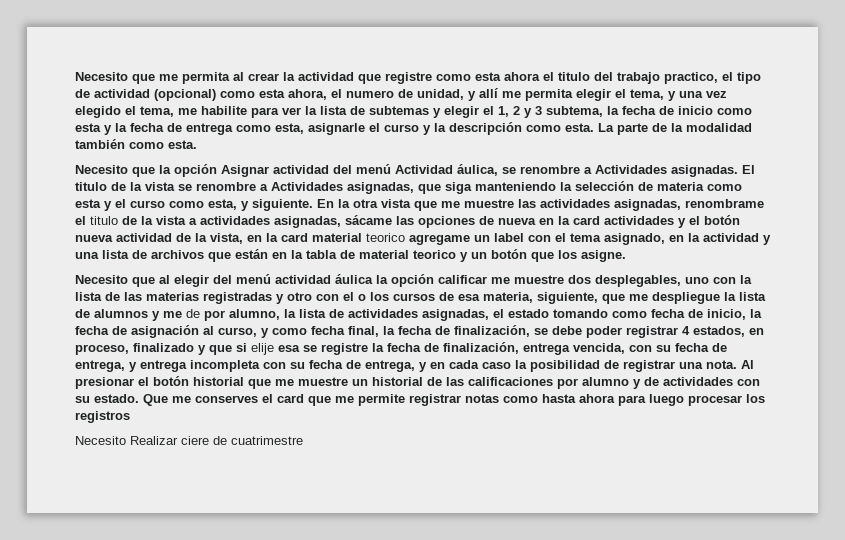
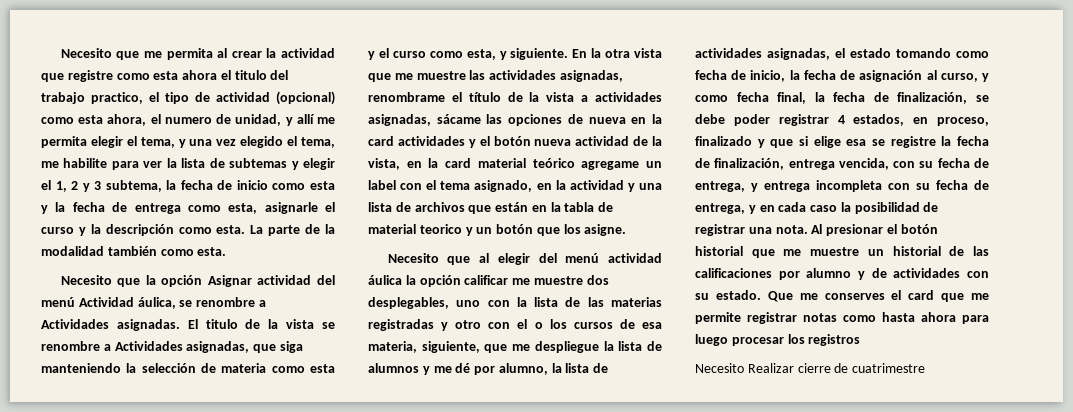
- En la otra vista que me muestre las actividades asignadas, renombrame el titulo de la vista a actividades asignadas, sácame las opciones de nueva en la card actividades y el botón nueva actividad de la vista, en la card material teorico agregame un label con el tema asignado, en la actividad y una lista de archivos que están en la tabla de material teorico y un botón que los asigne.
+ En la otra vista que me muestre las actividades asignadas, renombrame el título de la vista a actividades asignadas, sácame las opciones de nueva en la card actividades y el botón nueva actividad de la vista, en la card material teórico agregame un label con el tema asignado, en la actividad y una lista de archivos que están en la tabla de material teorico y un botón que los asigne.
- Necesito que al elegir del menú actividad áulica la opción calificar me muestre dos desplegables, uno con la lista de las materias registradas y otro con el o los cursos de esa materia, siguiente, que me despliegue la lista de alumnos y me de por alumno, la lista de actividades asignadas, el estado tomando como fecha de inicio, la fecha de asignación al curso, y como fecha final, la fecha de finalización, se debe poder registrar 4 estados, en proceso, finalizado y que si elije esa se registre la fecha de finalización, entrega vencida, con su fecha de entrega, y entrega incompleta con su fecha de entrega, y en cada caso la posibilidad de registrar una nota.
+ Necesito que al elegir del menú actividad áulica la opción calificar me muestre dos desplegables, uno con la lista de las materias registradas y otro con el o los cursos de esa materia, siguiente, que me despliegue la lista de alumnos y me dé por alumno, la lista de actividades asignadas, el estado tomando como fecha de inicio, la fecha de asignación al curso, y como fecha final, la fecha de finalización, se debe poder registrar 4 estados, en proceso, finalizado y que si elige esa se registre la fecha de finalización, entrega vencida, con su fecha de entrega, y entrega incompleta con su fecha de entrega, y en cada caso la posibilidad de registrar una nota.
- Necesito Realizar ciere de cuatrimestre
+ Necesito Realizar cierre de cuatrimestre

